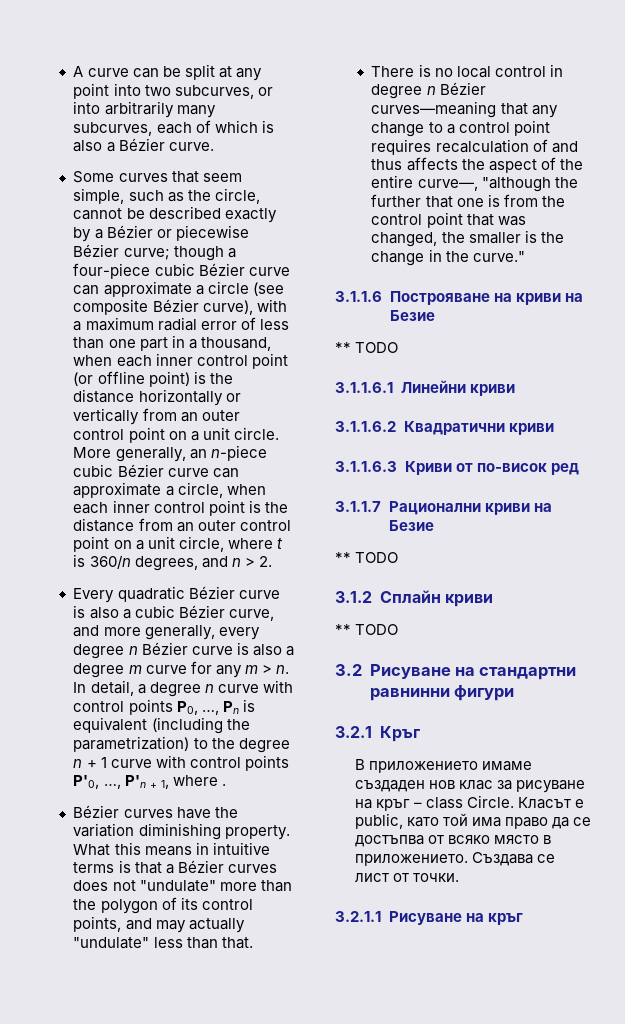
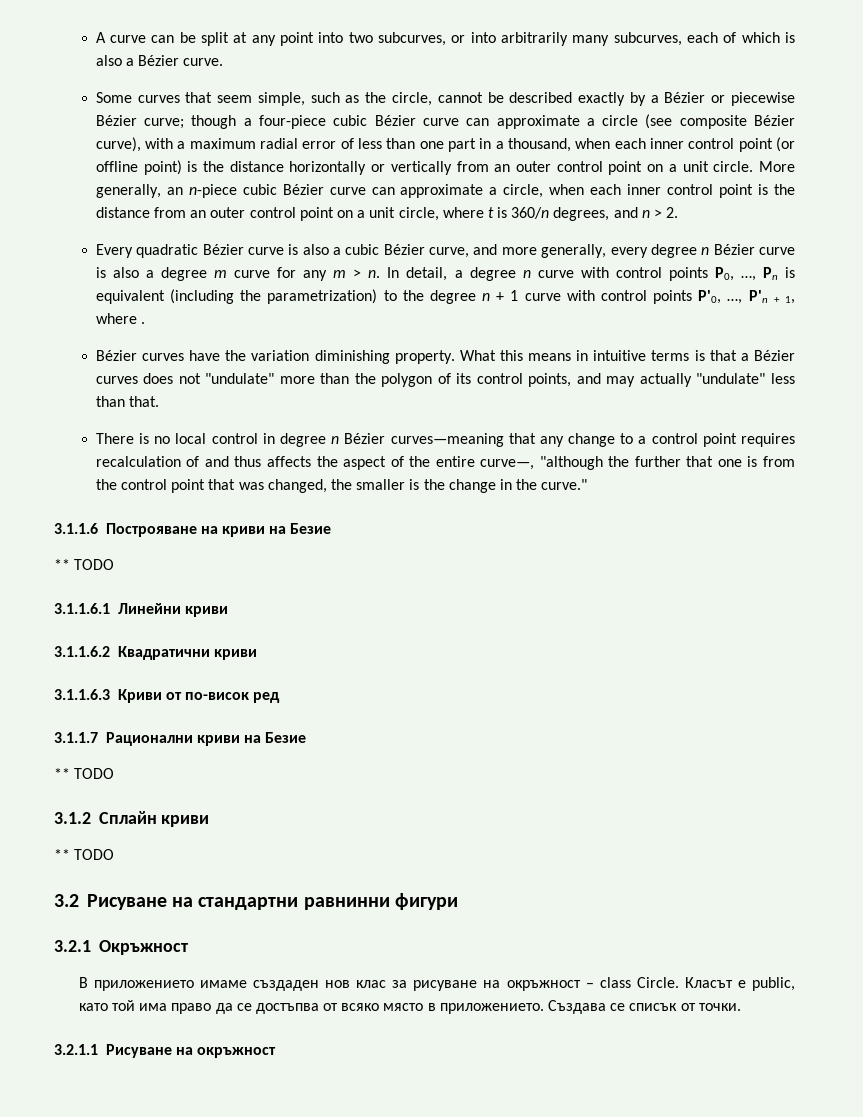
- 3.2.1 Кръг
+ 3.2.1 Окръжност
- В приложението имаме създаден нов клас за рисуване на кръг – class Circle.
+ В приложението имаме създаден нов клас за рисуване на окръжност – class Circle.
- Създава се лист от точки.
+ Създава се списък от точки.
- 3.2.1.1 Рисуване на кръг
+ 3.2.1.1 Рисуване на окръжност

